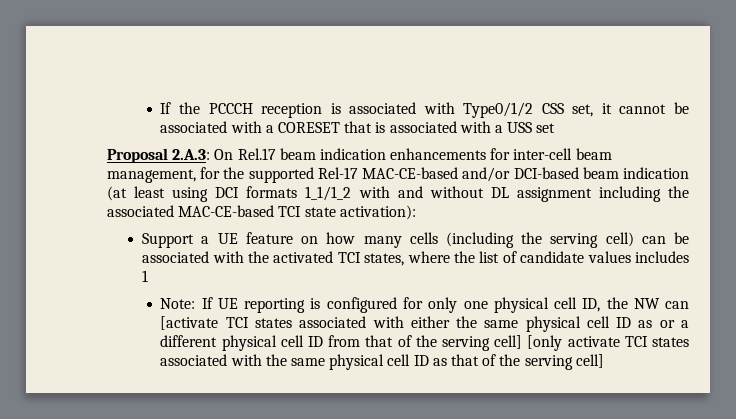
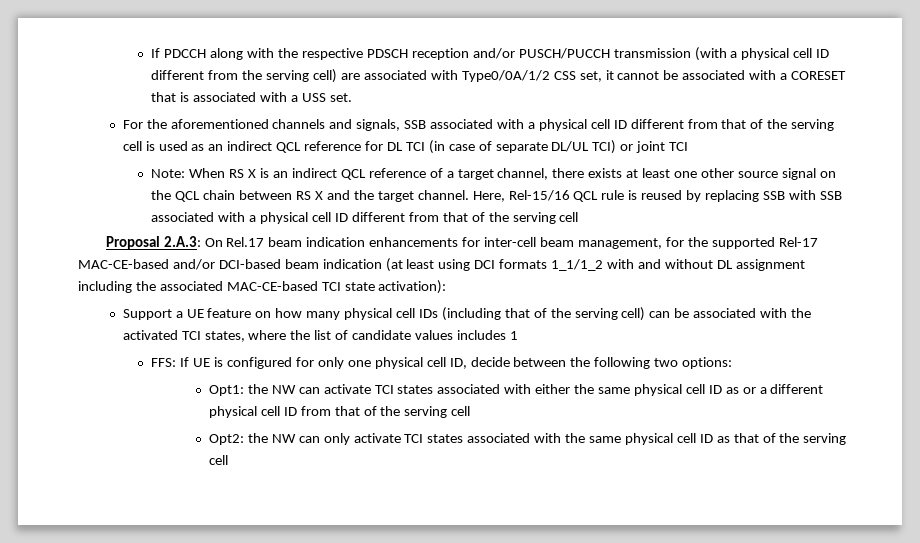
- If the PCCCH reception is associated with Type0/1/2 CSS set, it cannot be associated with a CORESET that is associated with a USS set
+ If PDCCH along with the respective PDSCH reception and/or PUSCH/PUCCH transmission (with a physical cell ID different from the serving cell) are associated with Type0/0A/1/2 CSS set, it cannot be associated with a CORESET that is associated with a USS set.
+ For the aforementioned channels and signals, SSB associated with a physical cell ID different from that of the serving cell is used as an indirect QCL reference for DL TCI (in case of separate DL/UL TCI) or joint TCI
+ Note: When RS X is an indirect QCL reference of a target channel, there exists at least one other source signal on the QCL chain between RS X and the target channel. Here, Rel-15/16 QCL rule is reused by replacing SSB with SSB associated with a physical cell ID different from that of the serving cell
- Support a UE feature on how many cells (including the serving cell) can be associated with the activated TCI states, where the list of candidate values includes 1
+ Support a UE feature on how many physical cell IDs (including that of the serving cell) can be associated with the activated TCI states, where the list of candidate values includes 1
- Note: If UE reporting is configured for only one physical cell ID, the NW can [activate TCI states associated with either the same physical cell ID as or a different physical cell ID from that of the serving cell] [only activate TCI states associated with the same physical cell ID as that of the serving cell]
+ FFS: If UE is configured for only one physical cell ID, decide between the following two options:
+ Opt1: the NW can activate TCI states associated with either the same physical cell ID as or a different physical cell ID from that of the serving cell
+ Opt2: the NW can only activate TCI states associated with the same physical cell ID as that of the serving cell

